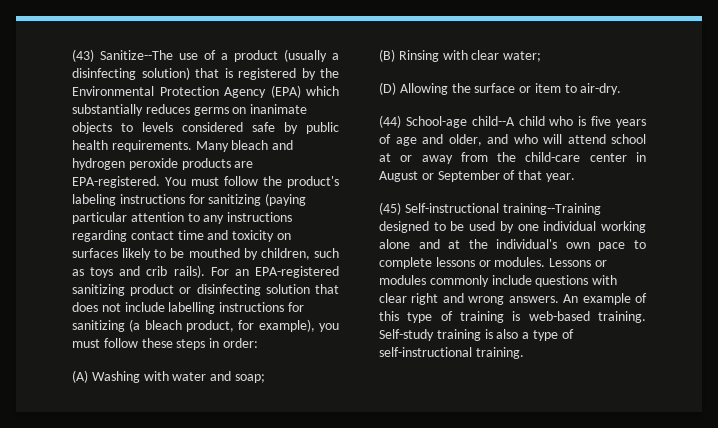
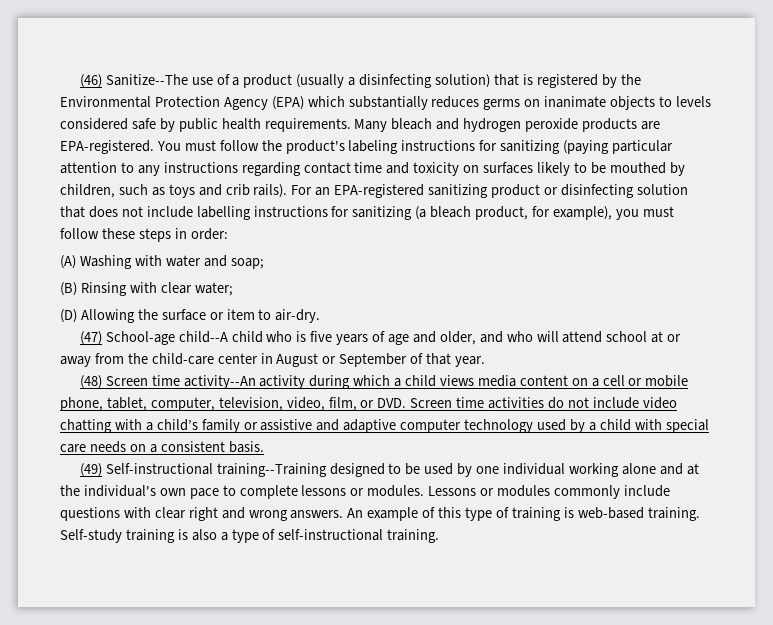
- (43) Sanitize--The use of a product (usually a disinfecting solution) that is registered by the Environmental Protection Agency (EPA) which substantially reduces germs on inanimate objects to levels considered safe by public health requirements.
+ (46) Sanitize--The use of a product (usually a disinfecting solution) that is registered by the Environmental Protection Agency (EPA) which substantially reduces germs on inanimate objects to levels considered safe by public health requirements.
- (44) School-age child--A child who is five years of age and older, and who will attend school at or away from the child-care center in August or September of that year.
+ (47) School-age child--A child who is five years of age and older, and who will attend school at or away from the child-care center in August or September of that year.
- (45) Self-instructional training--Training designed to be used by one individual working alone and at the individual's own pace to complete lessons or modules.
+ (48) Screen time activity--An activity during which a child views media content on a cell or mobile phone, tablet, computer, television, video, film, or DVD. Screen time activities do not include video chatting with a child’s family or assistive and adaptive computer technology used by a child with special care needs on a consistent basis.
+ (49) Self-instructional training--Training designed to be used by one individual working alone and at the individual's own pace to complete lessons or modules.

